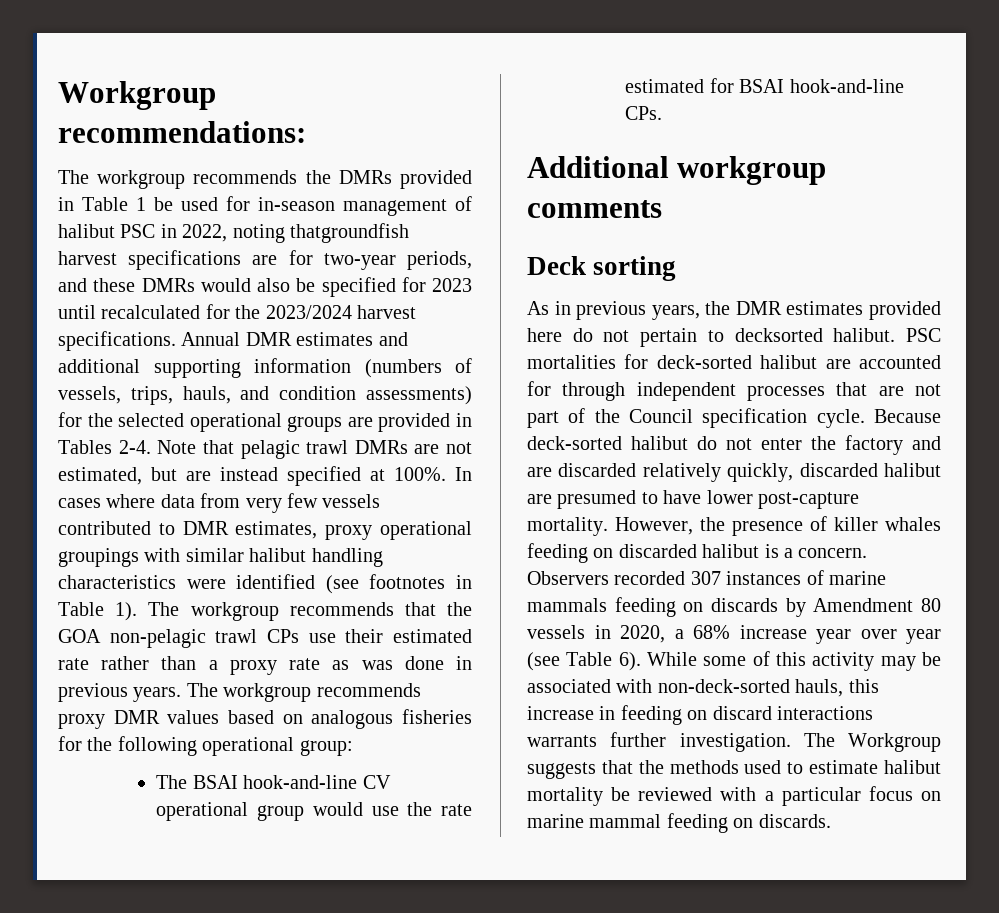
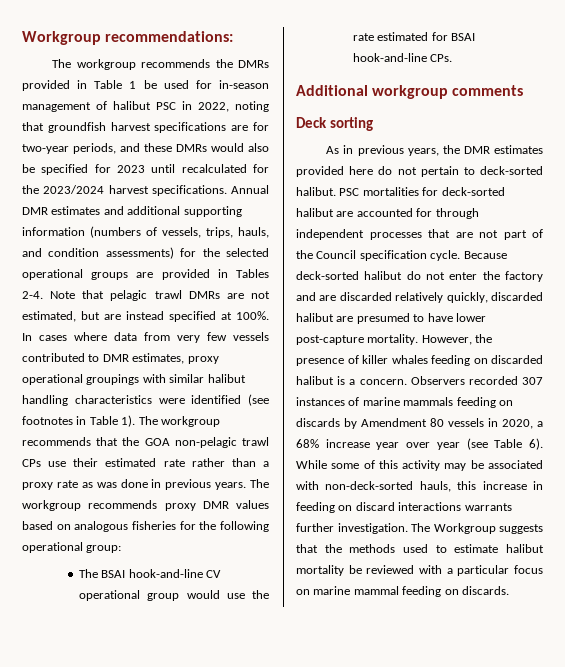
- The workgroup recommends the DMRs provided in Table 1 be used for in-season management of halibut PSC in 2022, noting thatgroundfish harvest specifications are for two-year periods, and these DMRs would also be specified for 2023 until recalculated for the 2023/2024 harvest specifications.
+ The workgroup recommends the DMRs provided in Table 1 be used for in-season management of halibut PSC in 2022, noting that groundfish harvest specifications are for two-year periods, and these DMRs would also be specified for 2023 until recalculated for the 2023/2024 harvest specifications.
- As in previous years, the DMR estimates provided here do not pertain to decksorted halibut.
+ As in previous years, the DMR estimates provided here do not pertain to deck-sorted halibut.

